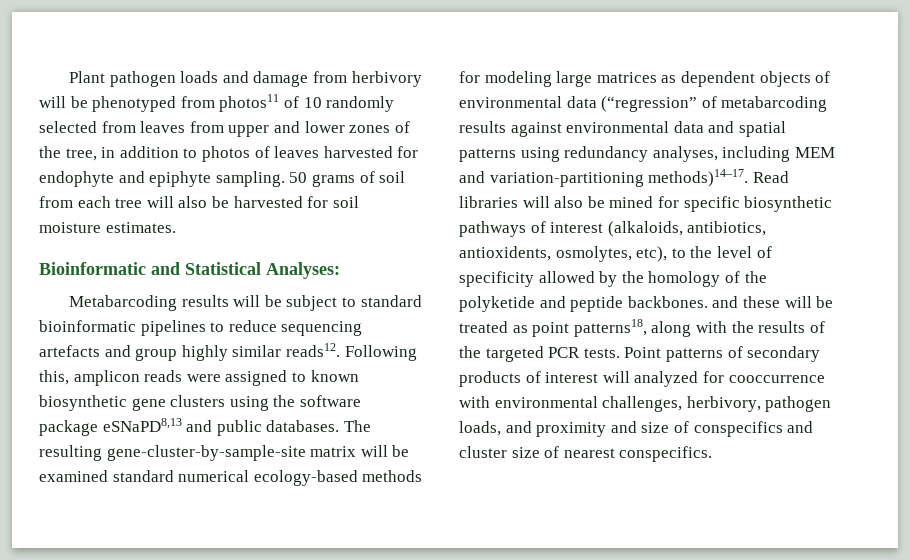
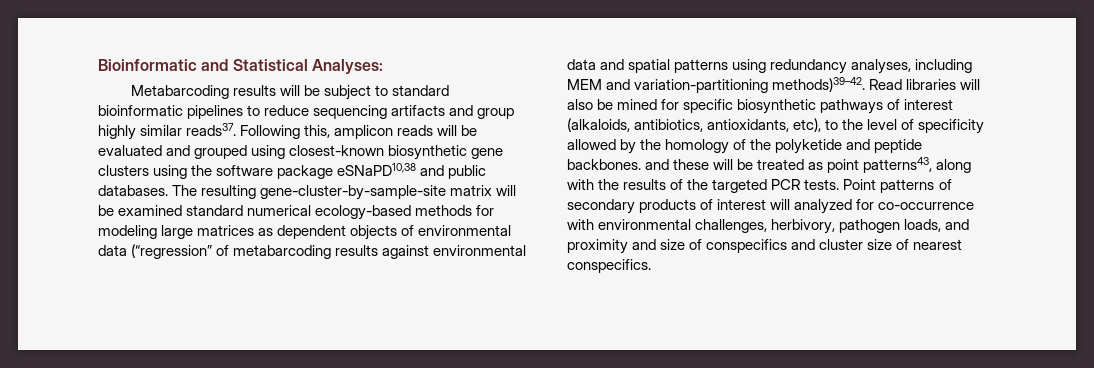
- Plant pathogen loads and damage from herbivory will be phenotyped from photos11 of 10 randomly selected from leaves from upper and lower zones of the tree, in addition to photos of leaves harvested for endophyte and epiphyte sampling. 50 grams of soil from each tree will also be harvested for soil moisture estimates.
- Metabarcoding results will be subject to standard bioinformatic pipelines to reduce sequencing artefacts and group highly similar reads12.
+ Metabarcoding results will be subject to standard bioinformatic pipelines to reduce sequencing artifacts and group highly similar reads37.
- Following this, amplicon reads were assigned to known biosynthetic gene clusters using the software package eSNaPD8,13 and public databases.
+ Following this, amplicon reads will be evaluated and grouped using closest-known biosynthetic gene clusters using the software package eSNaPD10,38 and public databases.
- The resulting gene-cluster-by-sample-site matrix will be examined standard numerical ecology-based methods for modeling large matrices as dependent objects of environmental data (“regression” of metabarcoding results against environmental data and spatial patterns using redundancy analyses, including MEM and variation-partitioning methods)14–17.
+ The resulting gene-cluster-by-sample-site matrix will be examined standard numerical ecology-based methods for modeling large matrices as dependent objects of environmental data (“regression” of metabarcoding results against environmental data and spatial patterns using redundancy analyses, including MEM and variation-partitioning methods)39–42.
- Read libraries will also be mined for specific biosynthetic pathways of interest (alkaloids, antibiotics, antioxidents, osmolytes, etc), to the level of specificity allowed by the homology of the polyketide and peptide backbones. and these will be treated as point patterns18, along with the results of the targeted PCR tests.
+ Read libraries will also be mined for specific biosynthetic pathways of interest (alkaloids, antibiotics, antioxidants, etc), to the level of specificity allowed by the homology of the polyketide and peptide backbones. and these will be treated as point patterns43, along with the results of the targeted PCR tests.
- Point patterns of secondary products of interest will analyzed for cooccurrence with environmental challenges, herbivory, pathogen loads, and proximity and size of conspecifics and cluster size of nearest conspecifics.
+ Point patterns of secondary products of interest will analyzed for co-occurrence with environmental challenges, herbivory, pathogen loads, and proximity and size of conspecifics and cluster size of nearest conspecifics.

